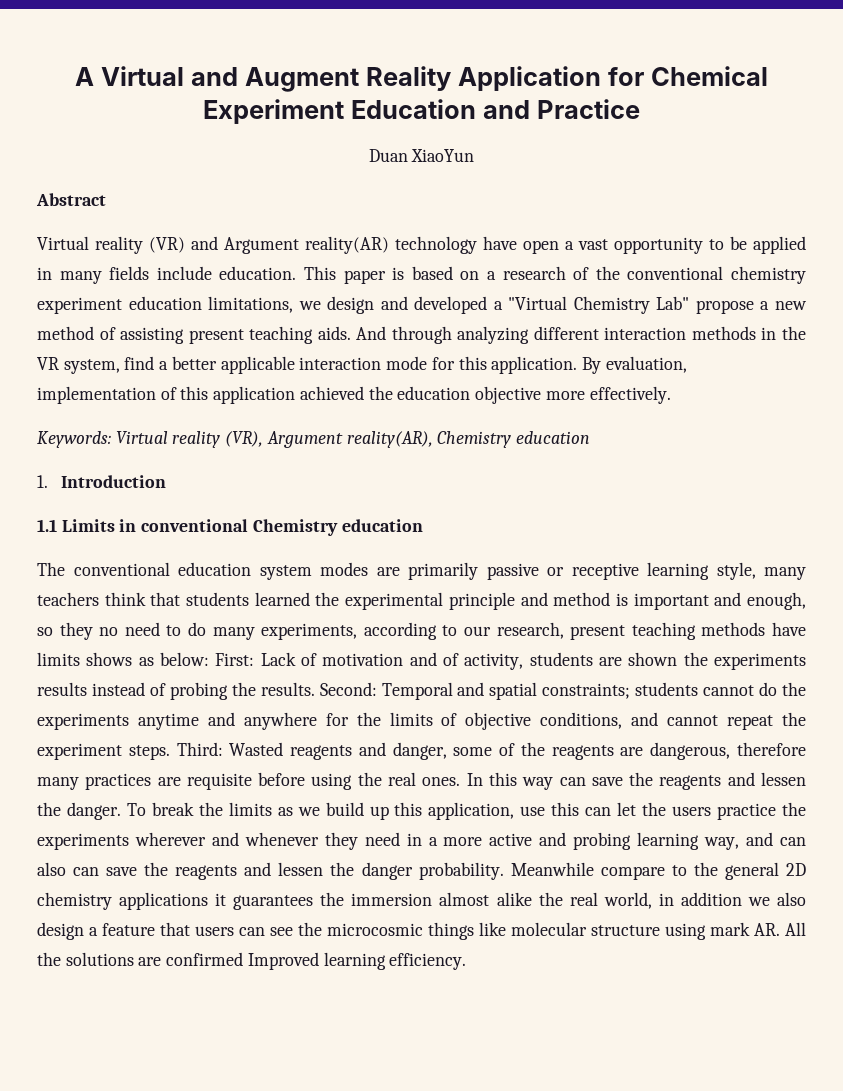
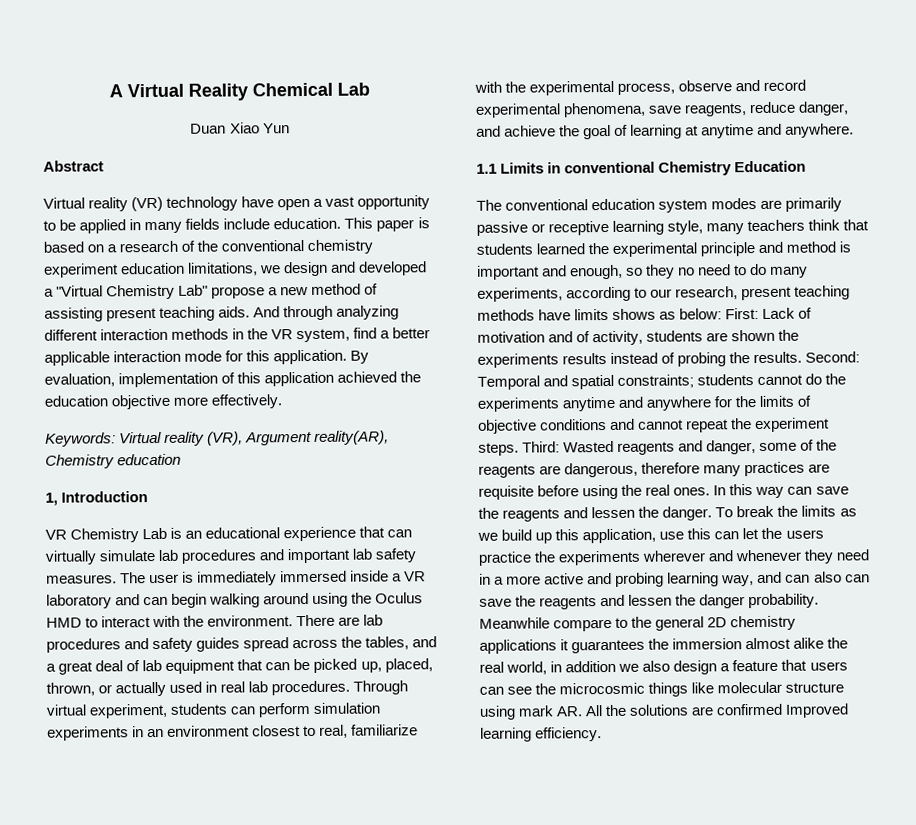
- A Virtual and Augment Reality Application for Chemical Experiment Education and Practice
+ A Virtual Reality Chemical Lab
- Duan XiaoYun
+ Duan Xiao Yun
- Virtual reality (VR) and Argument reality(AR) technology have open a vast opportunity to be applied in many fields include education.
+ Virtual reality (VR) technology have open a vast opportunity to be applied in many fields include education.
- 1. Introduction
+ 1, Introduction
+ VR Chemistry Lab is an educational experience that can virtually simulate lab procedures and important lab safety measures. The user is immediately immersed inside a VR laboratory and can begin walking around using the Oculus HMD to interact with the environment. There are lab procedures and safety guides spread across the tables, and a great deal of lab equipment that can be picked up, placed, thrown, or actually used in real lab procedures. Through virtual experiment, students can perform simulation experiments in an environment closest to real, familiarize with the experimental process, observe and record experimental phenomena, save reagents, reduce danger, and achieve the goal of learning at anytime and anywhere.
- 1.1 Limits in conventional Chemistry education
+ 1.1 Limits in conventional Chemistry Education
- Second: Temporal and spatial constraints; students cannot do the experiments anytime and anywhere for the limits of objective conditions, and cannot repeat the experiment steps.
+ Second: Temporal and spatial constraints; students cannot do the experiments anytime and anywhere for the limits of objective conditions and cannot repeat the experiment steps.

